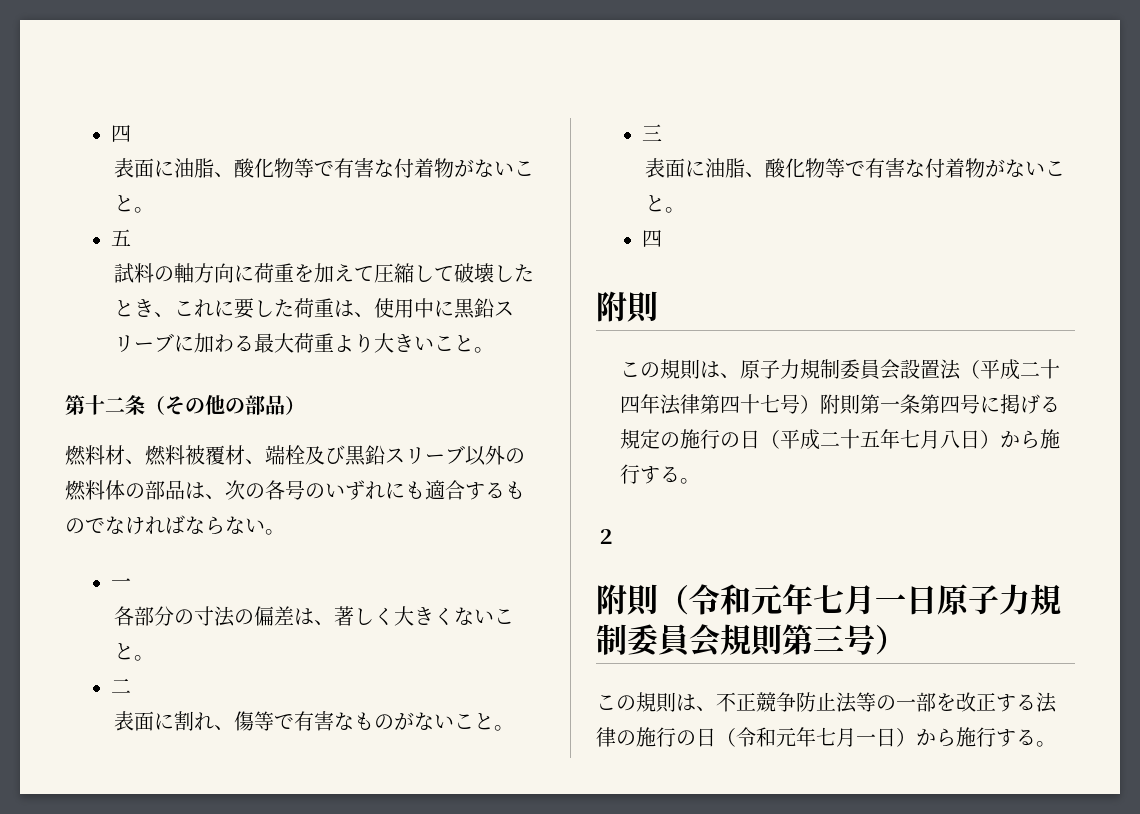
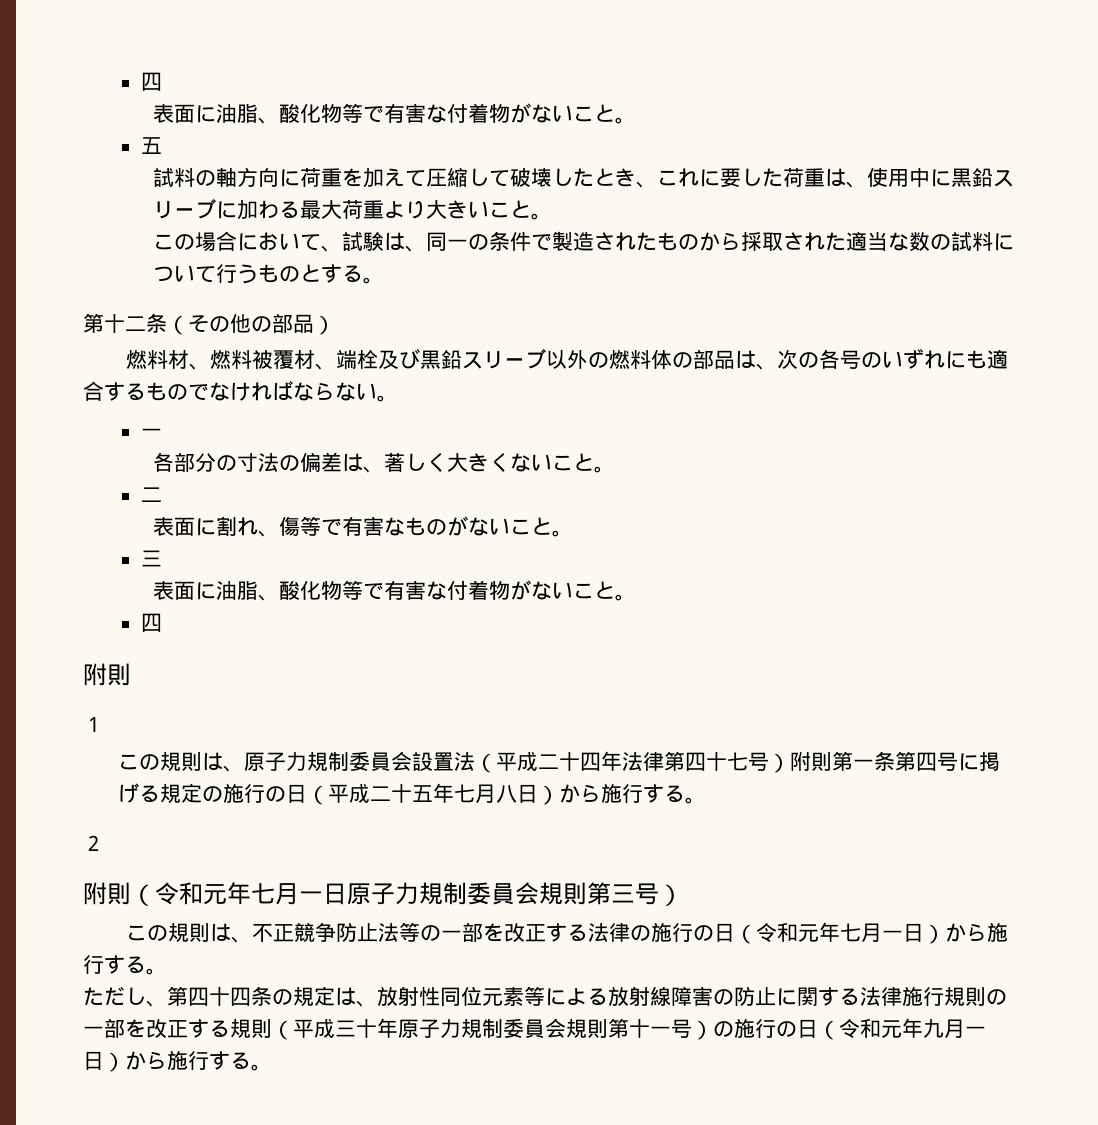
+ この場合において、試験は、同一の条件で製造されたものから採取された適当な数の試料について行うものとする。
+ １
+ ただし、第四十四条の規定は、放射性同位元素等による放射線障害の防止に関する法律施行規則の一部を改正する規則（平成三十年原子力規制委員会規則第十一号）の施行の日（令和元年九月一日）から施行する。

